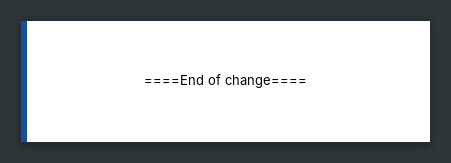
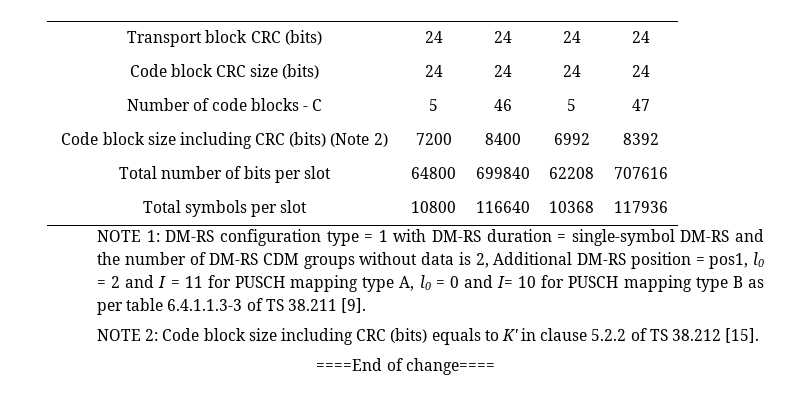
+ Transport block CRC (bits) | 24 | 24 | 24 | 24
+ Code block CRC size (bits) | 24 | 24 | 24 | 24
+ Number of code blocks - C | 5 | 46 | 5 | 47
+ Code block size including CRC (bits) (Note 2) | 7200 | 8400 | 6992 | 8392
+ Total number of bits per slot | 64800 | 699840 | 62208 | 707616
+ Total symbols per slot | 10800 | 116640 | 10368 | 117936
+ NOTE 1: DM-RS configuration type = 1 with DM-RS duration = single-symbol DM-RS and the number of DM-RS CDM groups without data is 2, Additional DM-RS position = pos1, l0 = 2 and I = 11 for PUSCH mapping type A, l0 = 0 and I= 10 for PUSCH mapping type B as per table 6.4.1.1.3-3 of TS 38.211 [9].
+ NOTE 2: Code block size including CRC (bits) equals to K' in clause 5.2.2 of TS 38.212 [15].

